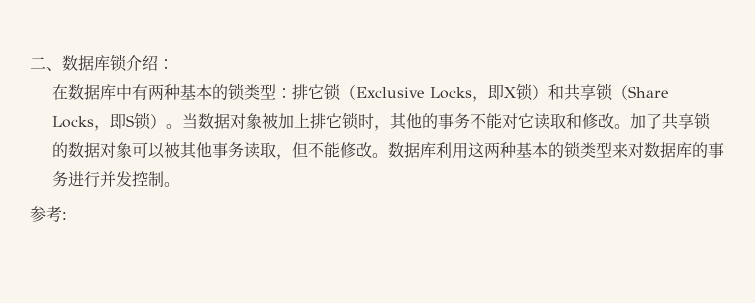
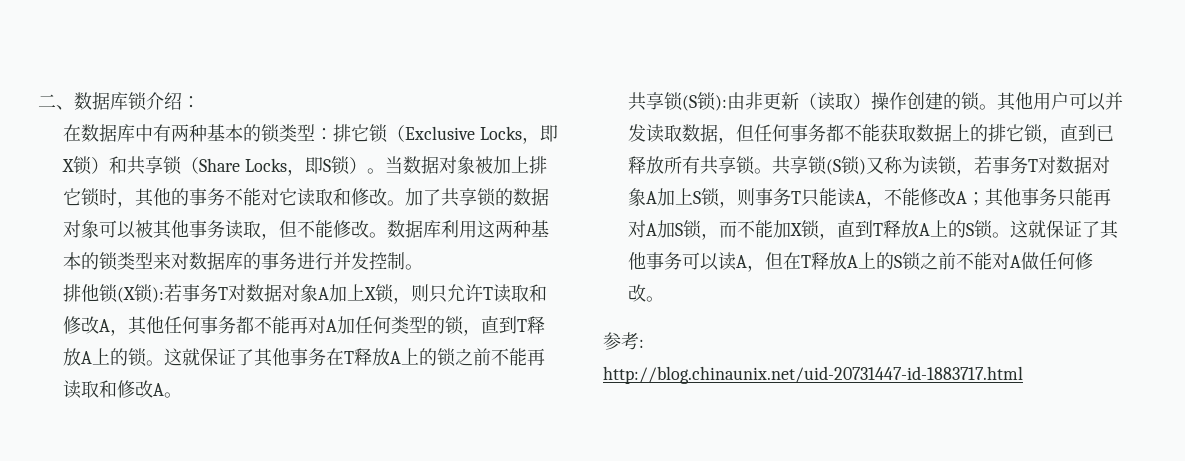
+ 排他锁(X锁):若事务T对数据对象A加上X锁，则只允许T读取和修改A，其他任何事务都不能再对A加任何类型的锁，直到T释放A上的锁。这就保证了其他事务在T释放A上的锁之前不能再读取和修改A。
+ 共享锁(S锁):由非更新（读取）操作创建的锁。其他用户可以并发读取数据，但任何事务都不能获取数据上的排它锁，直到已释放所有共享锁。共享锁(S锁)又称为读锁，若事务T对数据对象A加上S锁，则事务T只能读A，不能修改A；其他事务只能再对A加S锁，而不能加X锁，直到T释放A上的S锁。这就保证了其他事务可以读A，但在T释放A上的S锁之前不能对A做任何修改。
+ http://blog.chinaunix.net/uid-20731447-id-1883717.html

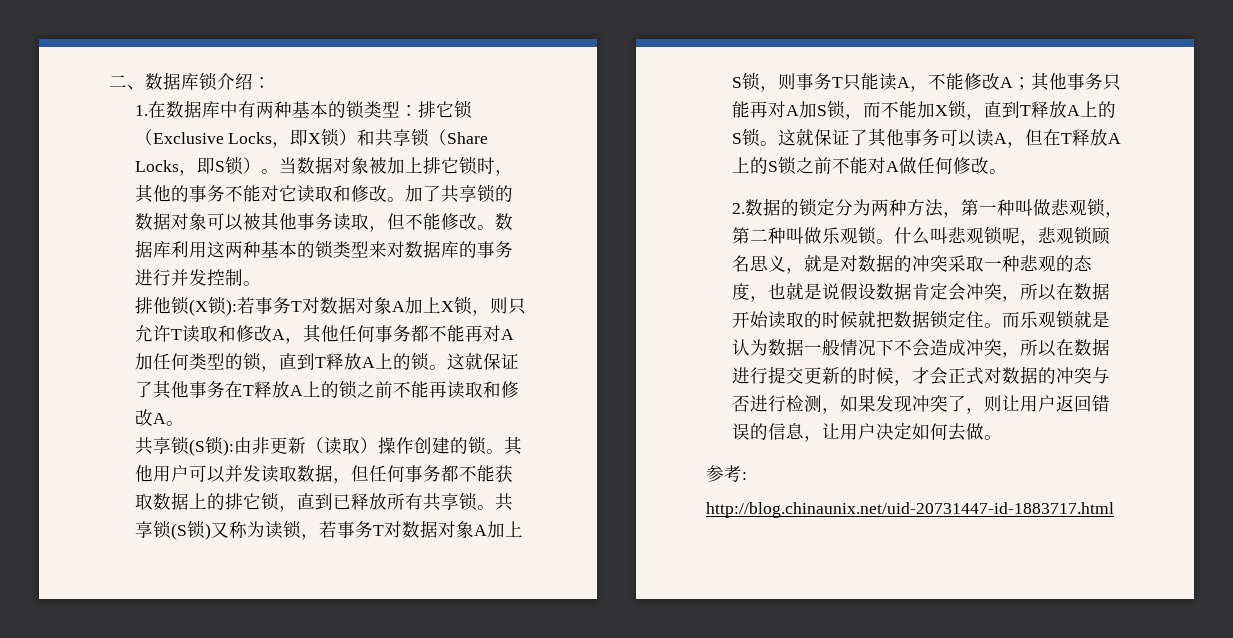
- 在数据库中有两种基本的锁类型：排它锁（Exclusive Locks，即X锁）和共享锁（Share Locks，即S锁）。
+ 1.在数据库中有两种基本的锁类型：排它锁（Exclusive Locks，即X锁）和共享锁（Share Locks，即S锁）。
+ 2.数据的锁定分为两种方法，第一种叫做悲观锁，第二种叫做乐观锁。什么叫悲观锁呢，悲观锁顾名思义，就是对数据的冲突采取一种悲观的态度，也就是说假设数据肯定会冲突，所以在数据开始读取的时候就把数据锁定住。而乐观锁就是认为数据一般情况下不会造成冲突，所以在数据进行提交更新的时候，才会正式对数据的冲突与否进行检测，如果发现冲突了，则让用户返回错误的信息，让用户决定如何去做。

